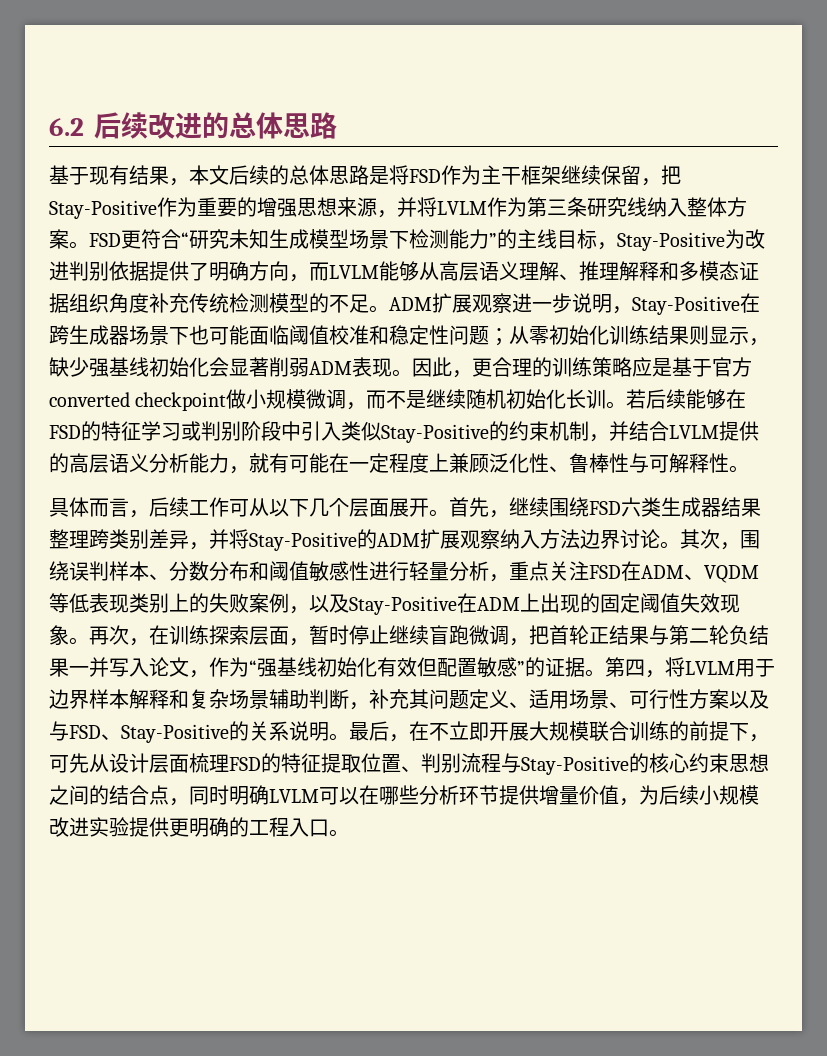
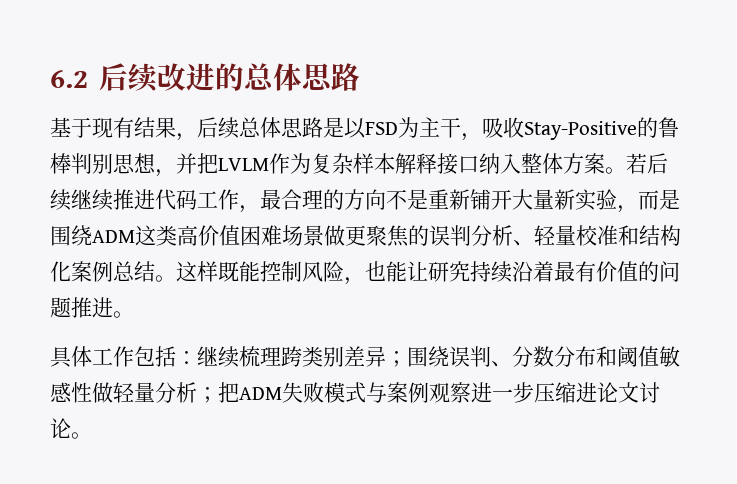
- 基于现有结果，本文后续的总体思路是将FSD作为主干框架继续保留，把Stay-Positive作为重要的增强思想来源，并将LVLM作为第三条研究线纳入整体方案。FSD更符合“研究未知生成模型场景下检测能力”的主线目标，Stay-Positive为改进判别依据提供了明确方向，而LVLM能够从高层语义理解、推理解释和多模态证据组织角度补充传统检测模型的不足。ADM扩展观察进一步说明，Stay-Positive在跨生成器场景下也可能面临阈值校准和稳定性问题；从零初始化训练结果则显示，缺少强基线初始化会显著削弱ADM表现。因此，更合理的训练策略应是基于官方converted checkpoint做小规模微调，而不是继续随机初始化长训。若后续能够在FSD的特征学习或判别阶段中引入类似Stay-Positive的约束机制，并结合LVLM提供的高层语义分析能力，就有可能在一定程度上兼顾泛化性、鲁棒性与可解释性。
- 具体而言，后续工作可从以下几个层面展开。首先，继续围绕FSD六类生成器结果整理跨类别差异，并将Stay-Positive的ADM扩展观察纳入方法边界讨论。其次，围绕误判样本、分数分布和阈值敏感性进行轻量分析，重点关注FSD在ADM、VQDM等低表现类别上的失败案例，以及Stay-Positive在ADM上出现的固定阈值失效现象。再次，在训练探索层面，暂时停止继续盲跑微调，把首轮正结果与第二轮负结果一并写入论文，作为“强基线初始化有效但配置敏感”的证据。第四，将LVLM用于边界样本解释和复杂场景辅助判断，补充其问题定义、适用场景、可行性方案以及与FSD、Stay-Positive的关系说明。最后，在不立即开展大规模联合训练的前提下，可先从设计层面梳理FSD的特征提取位置、判别流程与Stay-Positive的核心约束思想之间的结合点，同时明确LVLM可以在哪些分析环节提供增量价值，为后续小规模改进实验提供更明确的工程入口。
+ 基于现有结果，后续总体思路是以FSD为主干，吸收Stay-Positive的鲁棒判别思想，并把LVLM作为复杂样本解释接口纳入整体方案。若后续继续推进代码工作，最合理的方向不是重新铺开大量新实验，而是围绕ADM这类高价值困难场景做更聚焦的误判分析、轻量校准和结构化案例总结。这样既能控制风险，也能让研究持续沿着最有价值的问题推进。
+ 具体工作包括：继续梳理跨类别差异；围绕误判、分数分布和阈值敏感性做轻量分析；把ADM失败模式与案例观察进一步压缩进论文讨论。

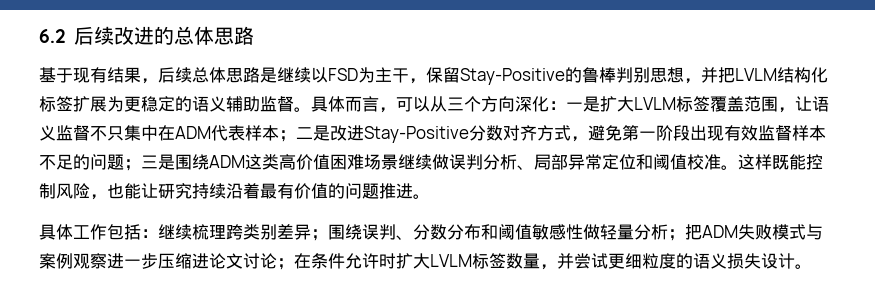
- 基于现有结果，后续总体思路是以FSD为主干，吸收Stay-Positive的鲁棒判别思想，并把LVLM作为复杂样本解释接口纳入整体方案。若后续继续推进代码工作，最合理的方向不是重新铺开大量新实验，而是围绕ADM这类高价值困难场景做更聚焦的误判分析、轻量校准和结构化案例总结。
+ 基于现有结果，后续总体思路是继续以FSD为主干，保留Stay-Positive的鲁棒判别思想，并把LVLM结构化标签扩展为更稳定的语义辅助监督。具体而言，可以从三个方向深化：一是扩大LVLM标签覆盖范围，让语义监督不只集中在ADM代表样本；二是改进Stay-Positive分数对齐方式，避免第一阶段出现有效监督样本不足的问题；三是围绕ADM这类高价值困难场景继续做误判分析、局部异常定位和阈值校准。
- 具体工作包括：继续梳理跨类别差异；围绕误判、分数分布和阈值敏感性做轻量分析；把ADM失败模式与案例观察进一步压缩进论文讨论。
+ 具体工作包括：继续梳理跨类别差异；围绕误判、分数分布和阈值敏感性做轻量分析；把ADM失败模式与案例观察进一步压缩进论文讨论；在条件允许时扩大LVLM标签数量，并尝试更细粒度的语义损失设计。

